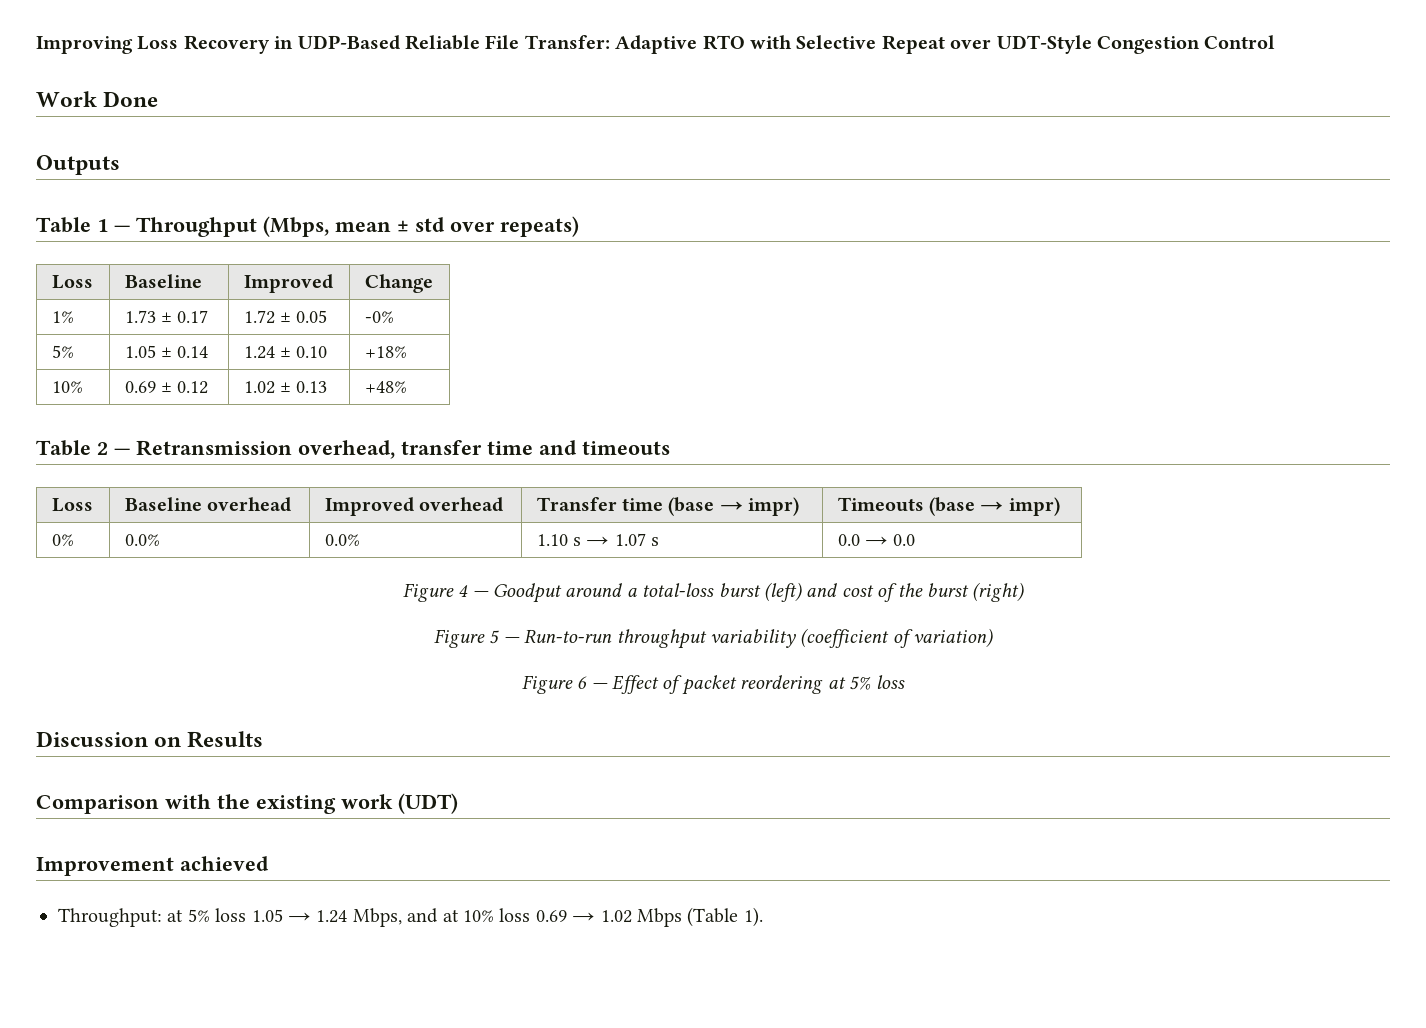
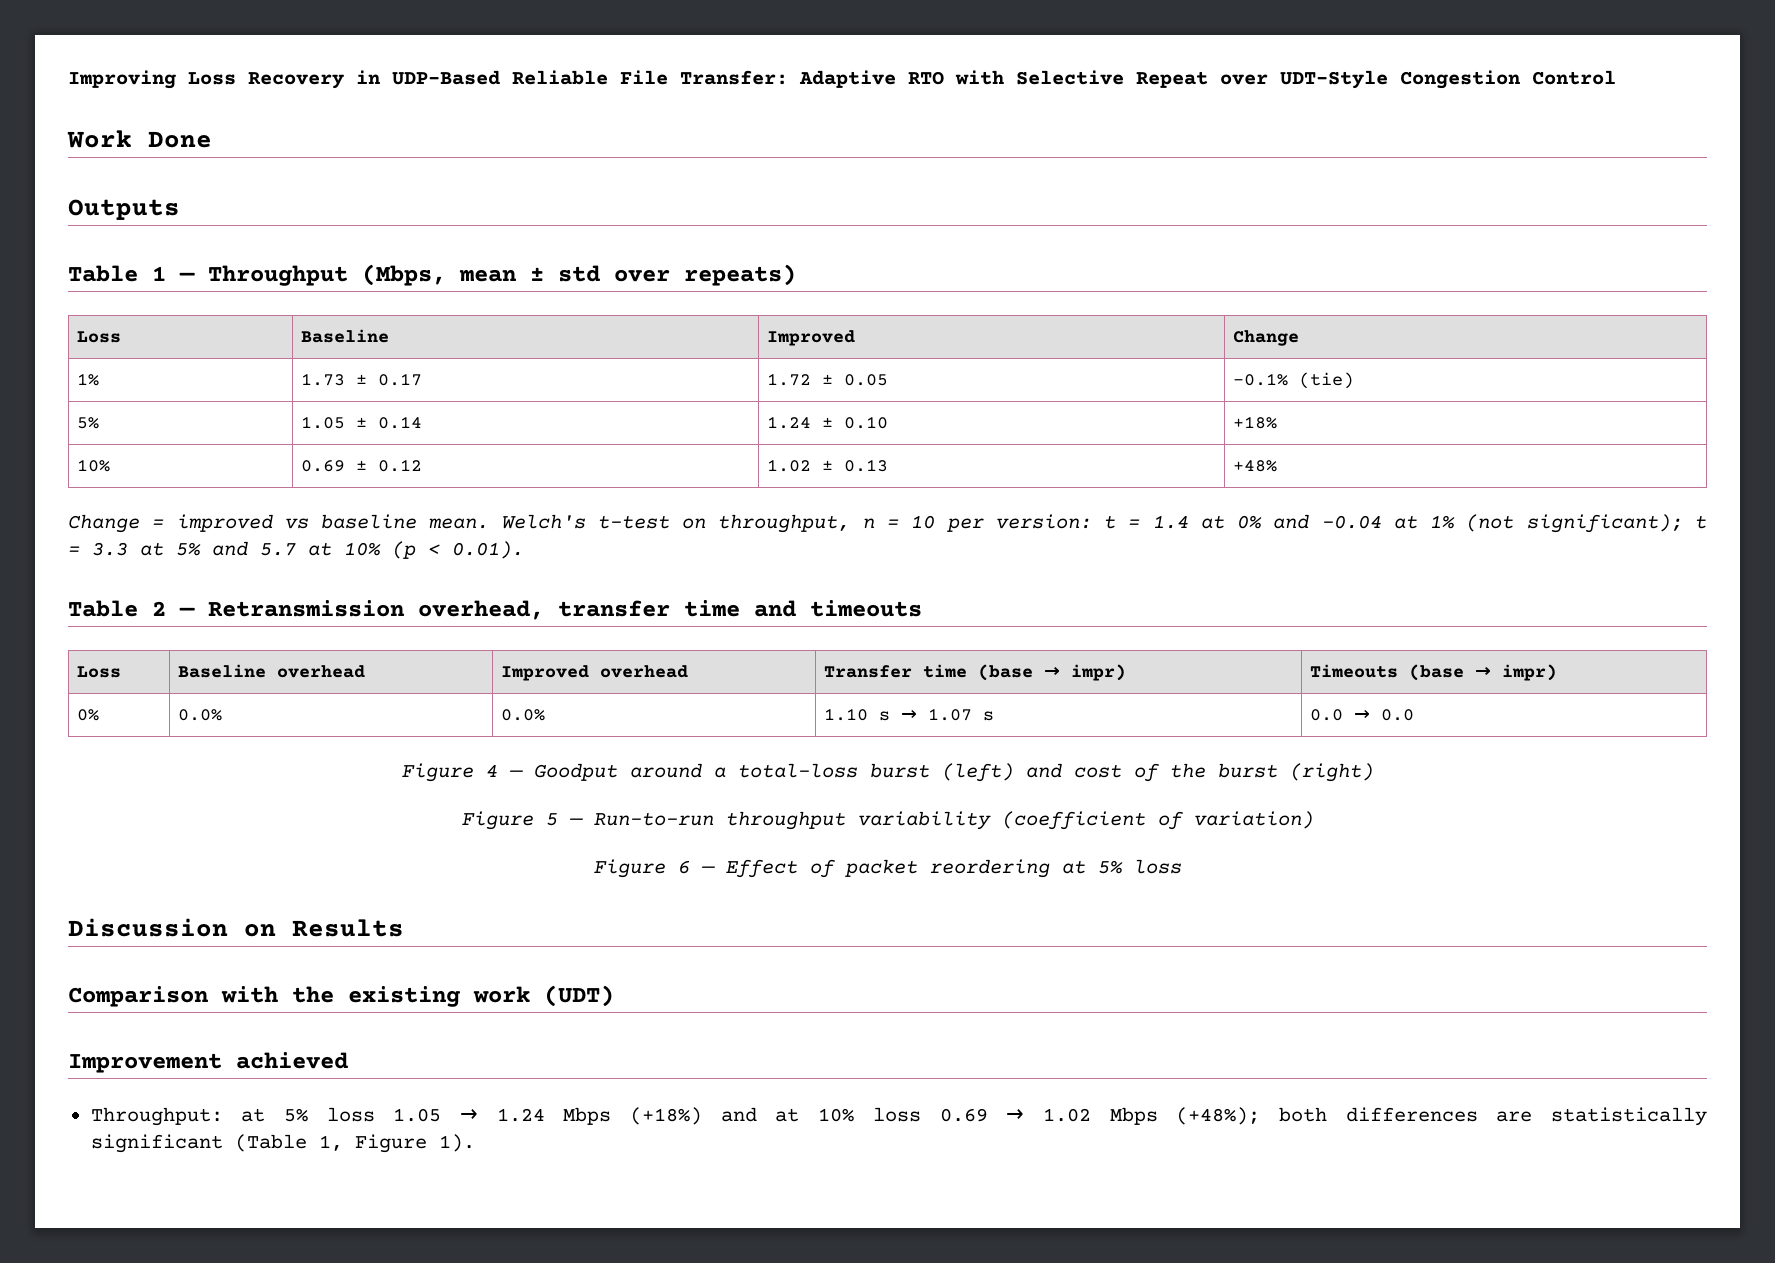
- 1% | 1.73 ± 0.17 | 1.72 ± 0.05 | -0%
+ 1% | 1.73 ± 0.17 | 1.72 ± 0.05 | −0.1% (tie)
+ Change = improved vs baseline mean. Welch's t-test on throughput, n = 10 per version: t = 1.4 at 0% and −0.04 at 1% (not significant); t = 3.3 at 5% and 5.7 at 10% (p < 0.01).
- Throughput: at 5% loss 1.05 → 1.24 Mbps, and at 10% loss 0.69 → 1.02 Mbps (Table 1).
+ Throughput: at 5% loss 1.05 → 1.24 Mbps (+18%) and at 10% loss 0.69 → 1.02 Mbps (+48%); both differences are statistically significant (Table 1, Figure 1).

